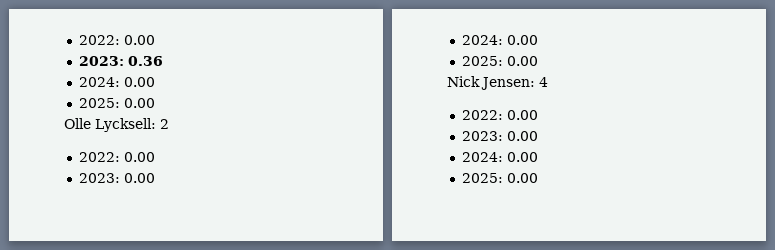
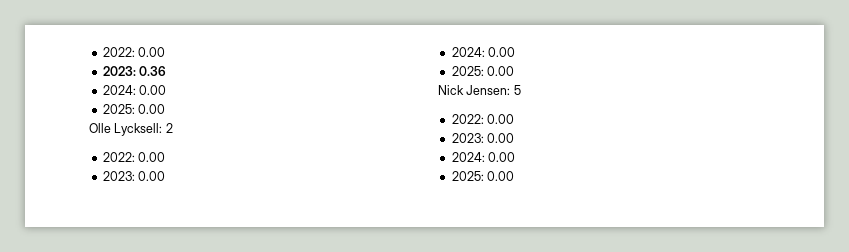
- Nick Jensen: 4
+ Nick Jensen: 5

